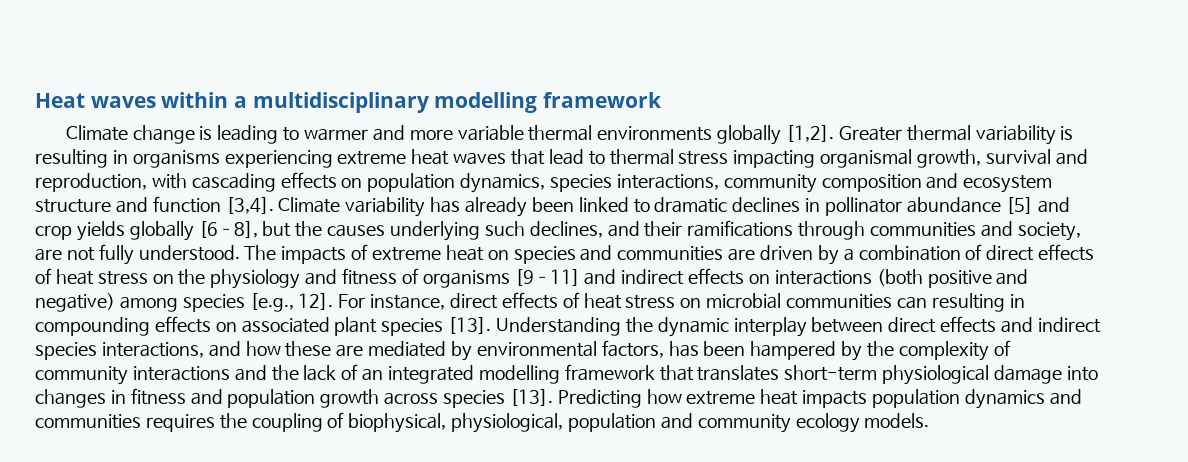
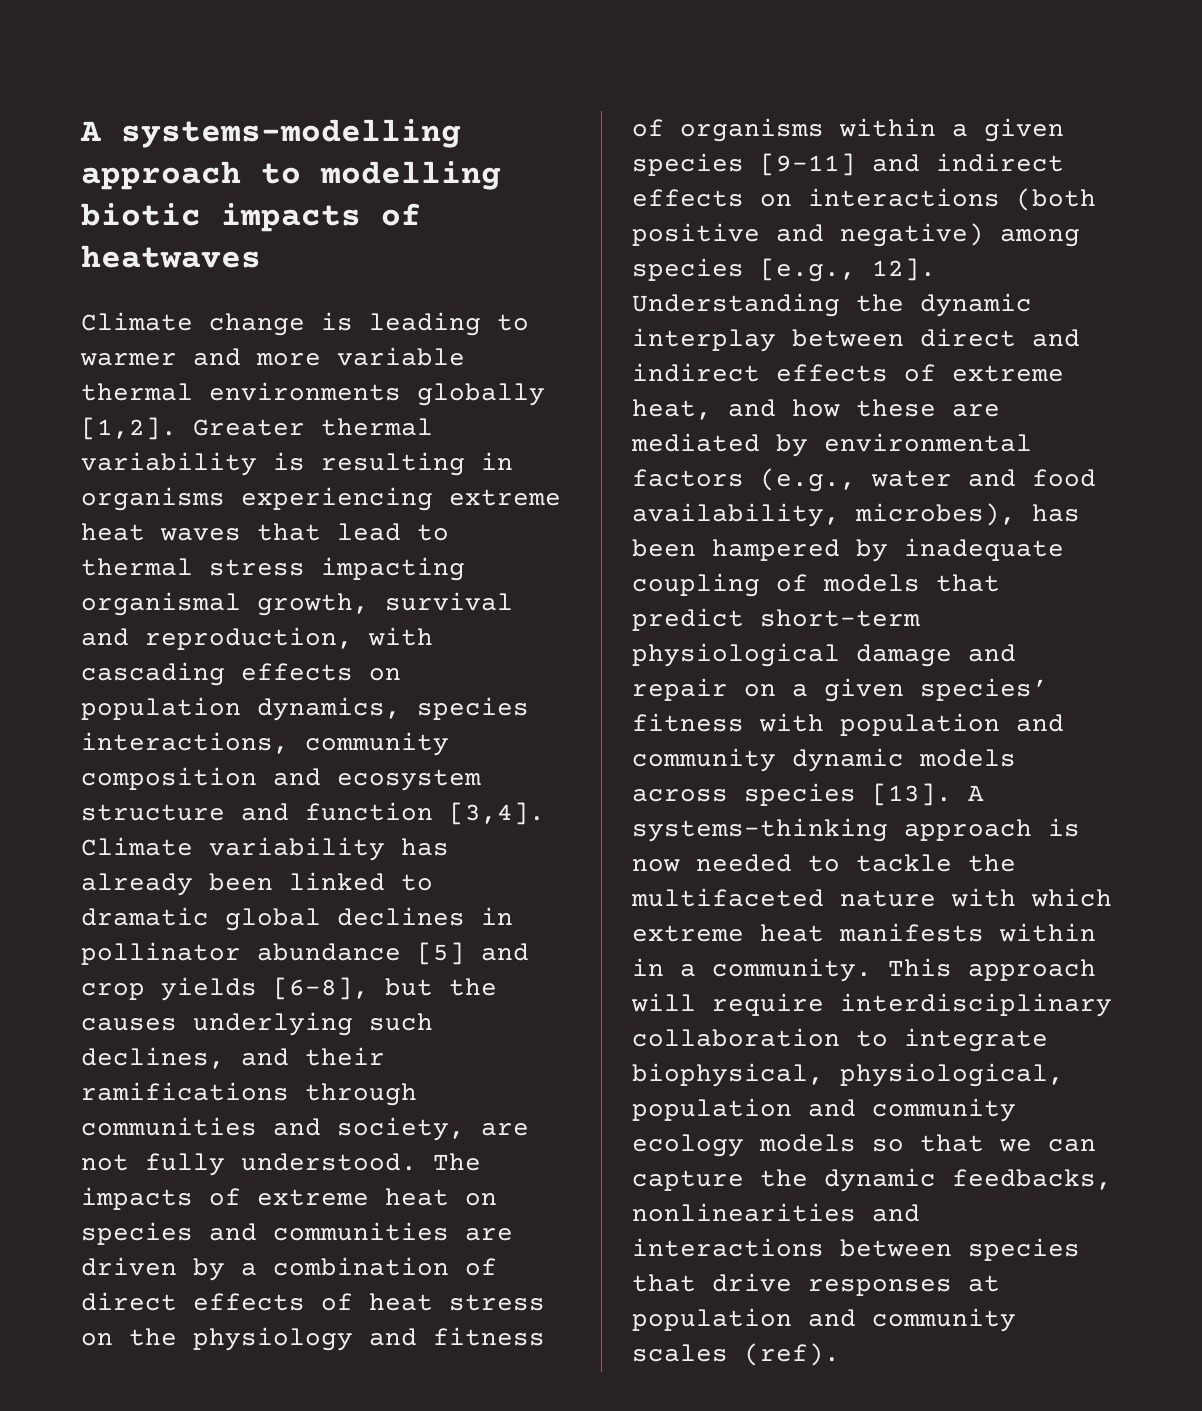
- Heat waves within a multidisciplinary modelling framework
+ A systems-modelling approach to modelling biotic impacts of heatwaves
- Climate variability has already been linked to dramatic declines in pollinator abundance [5] and crop yields globally [6–8], but the causes underlying such declines, and their ramifications through communities and society, are not fully understood.
+ Climate variability has already been linked to dramatic global declines in pollinator abundance [5] and crop yields [6–8], but the causes underlying such declines, and their ramifications through communities and society, are not fully understood.
- The impacts of extreme heat on species and communities are driven by a combination of direct effects of heat stress on the physiology and fitness of organisms [9–11] and indirect effects on interactions (both positive and negative) among species [e.g., 12].
+ The impacts of extreme heat on species and communities are driven by a combination of direct effects of heat stress on the physiology and fitness of organisms within a given species [9–11] and indirect effects on interactions (both positive and negative) among species [e.g., 12].
- For instance, direct effects of heat stress on microbial communities can resulting in compounding effects on associated plant species [13].
- Understanding the dynamic interplay between direct effects and indirect species interactions, and how these are mediated by environmental factors, has been hampered by the complexity of community interactions and the lack of an integrated modelling framework that translates short-term physiological damage into changes in fitness and population growth across species [13]. Predicting how extreme heat impacts population dynamics and communities requires the coupling of biophysical, physiological, population and community ecology models.
+ Understanding the dynamic interplay between direct and indirect effects of extreme heat, and how these are mediated by environmental factors (e.g., water and food availability, microbes), has been hampered by inadequate coupling of models that predict short-term physiological damage and repair on a given species’ fitness with population and community dynamic models across species [13]. A systems-thinking approach is now needed to tackle the multifaceted nature with which extreme heat manifests within in a community. This approach will require interdisciplinary collaboration to integrate biophysical, physiological, population and community ecology models so that we can capture the dynamic feedbacks, nonlinearities and interactions between species that drive responses at population and community scales (ref).

